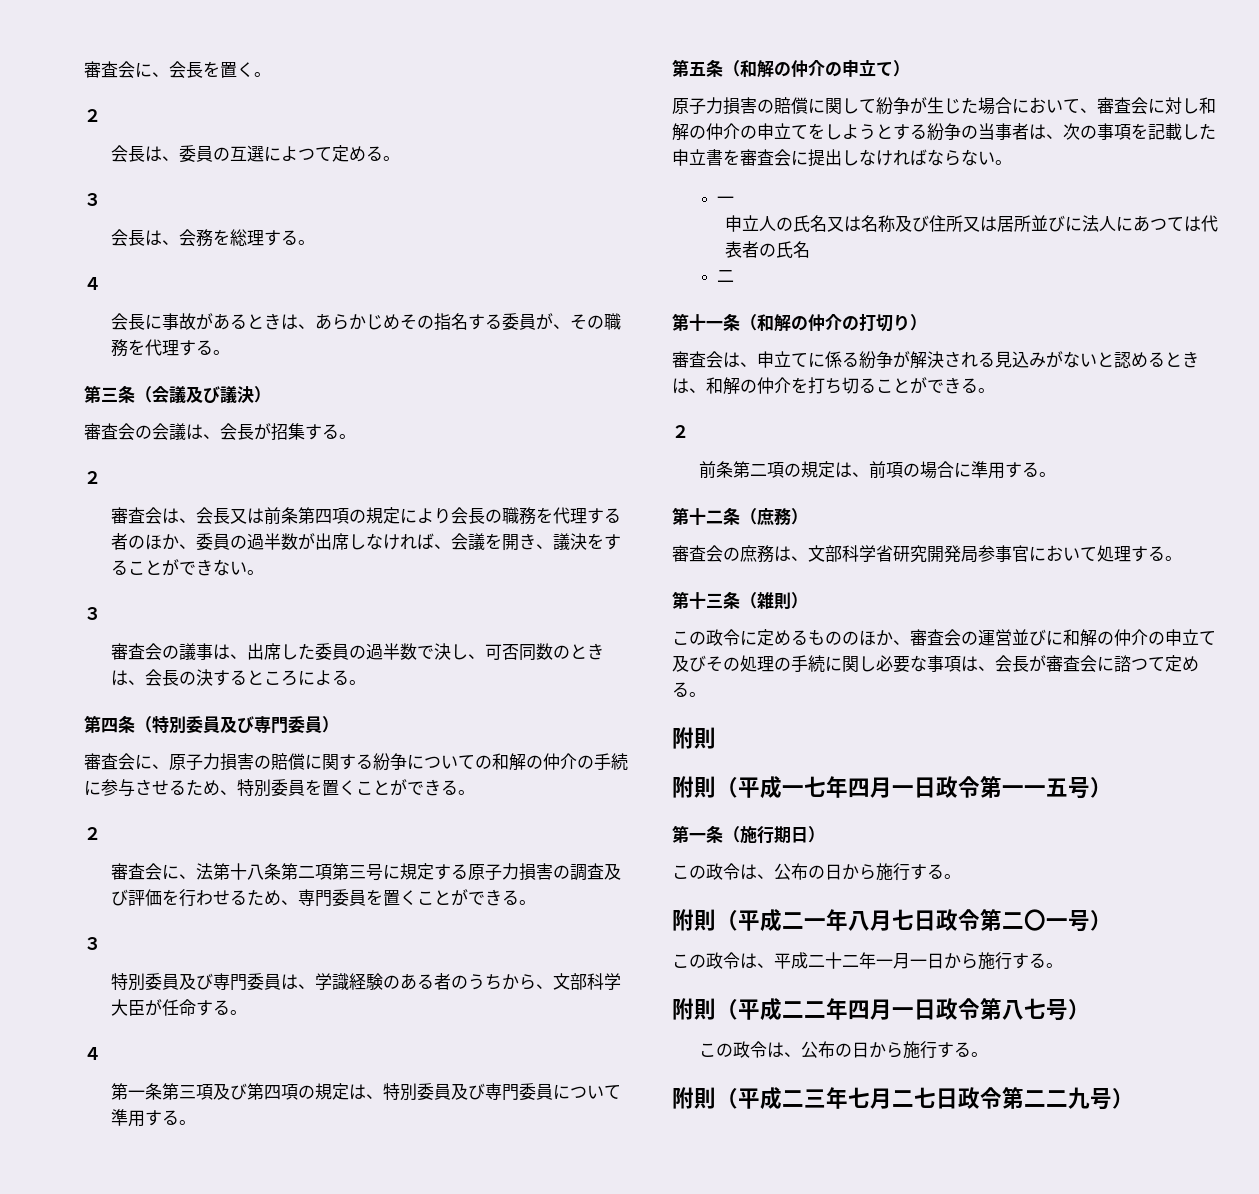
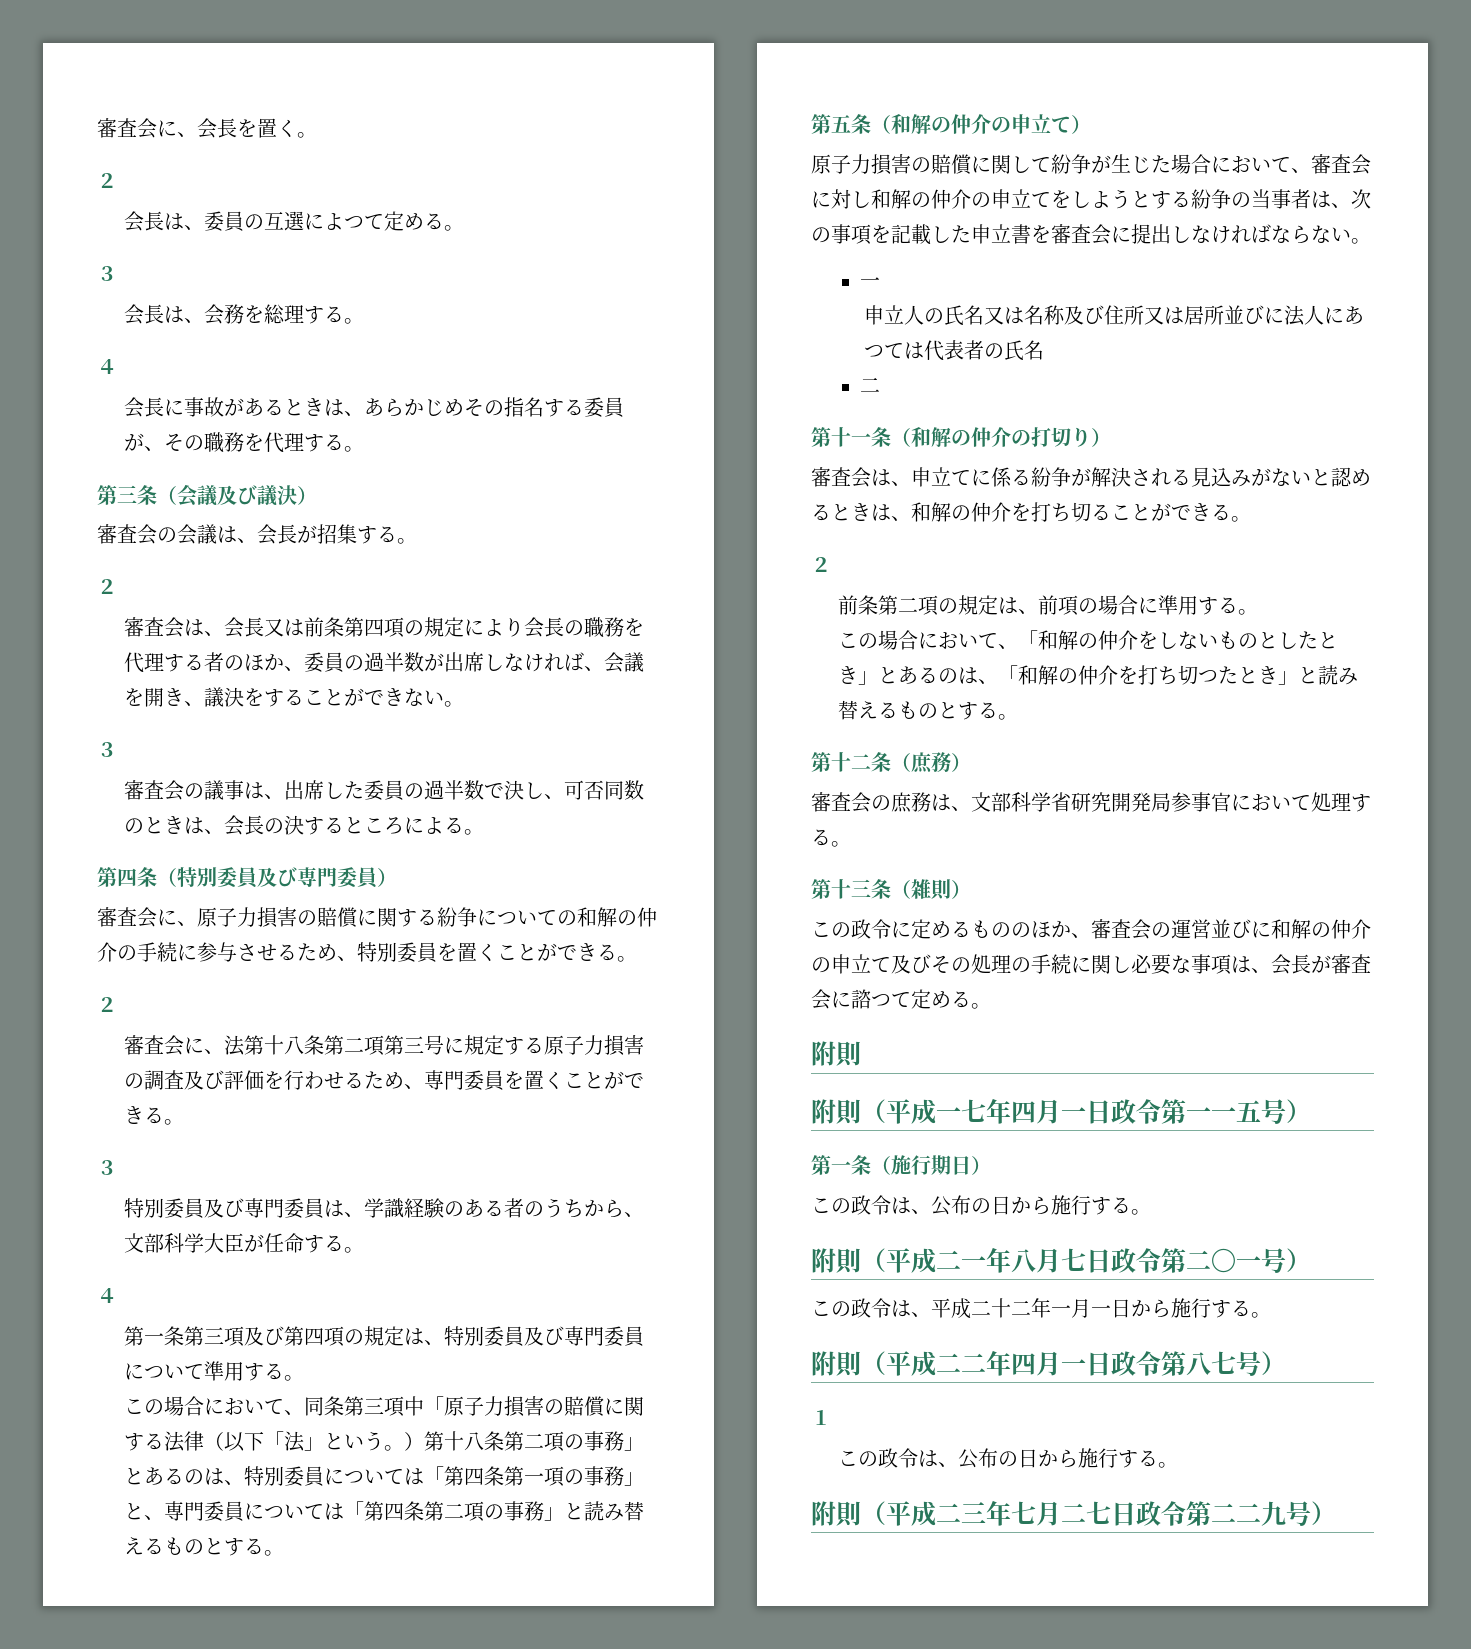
+ この場合において、同条第三項中「原子力損害の賠償に関する法律（以下「法」という。）第十八条第二項の事務」とあるのは、特別委員については「第四条第一項の事務」と、専門委員については「第四条第二項の事務」と読み替えるものとする。
+ この場合において、「和解の仲介をしないものとしたとき」とあるのは、「和解の仲介を打ち切つたとき」と読み替えるものとする。
+ １

